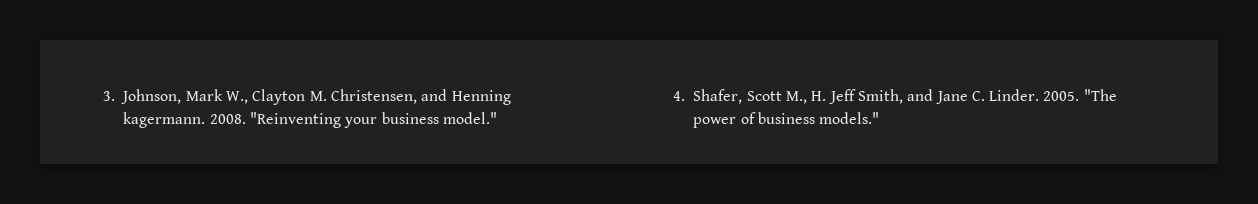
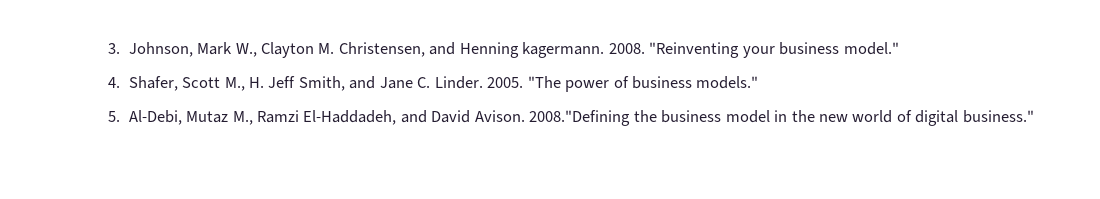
+ 5. Al-Debi, Mutaz M., Ramzi El-Haddadeh, and David Avison. 2008."Defining the business model in the new world of digital business."

